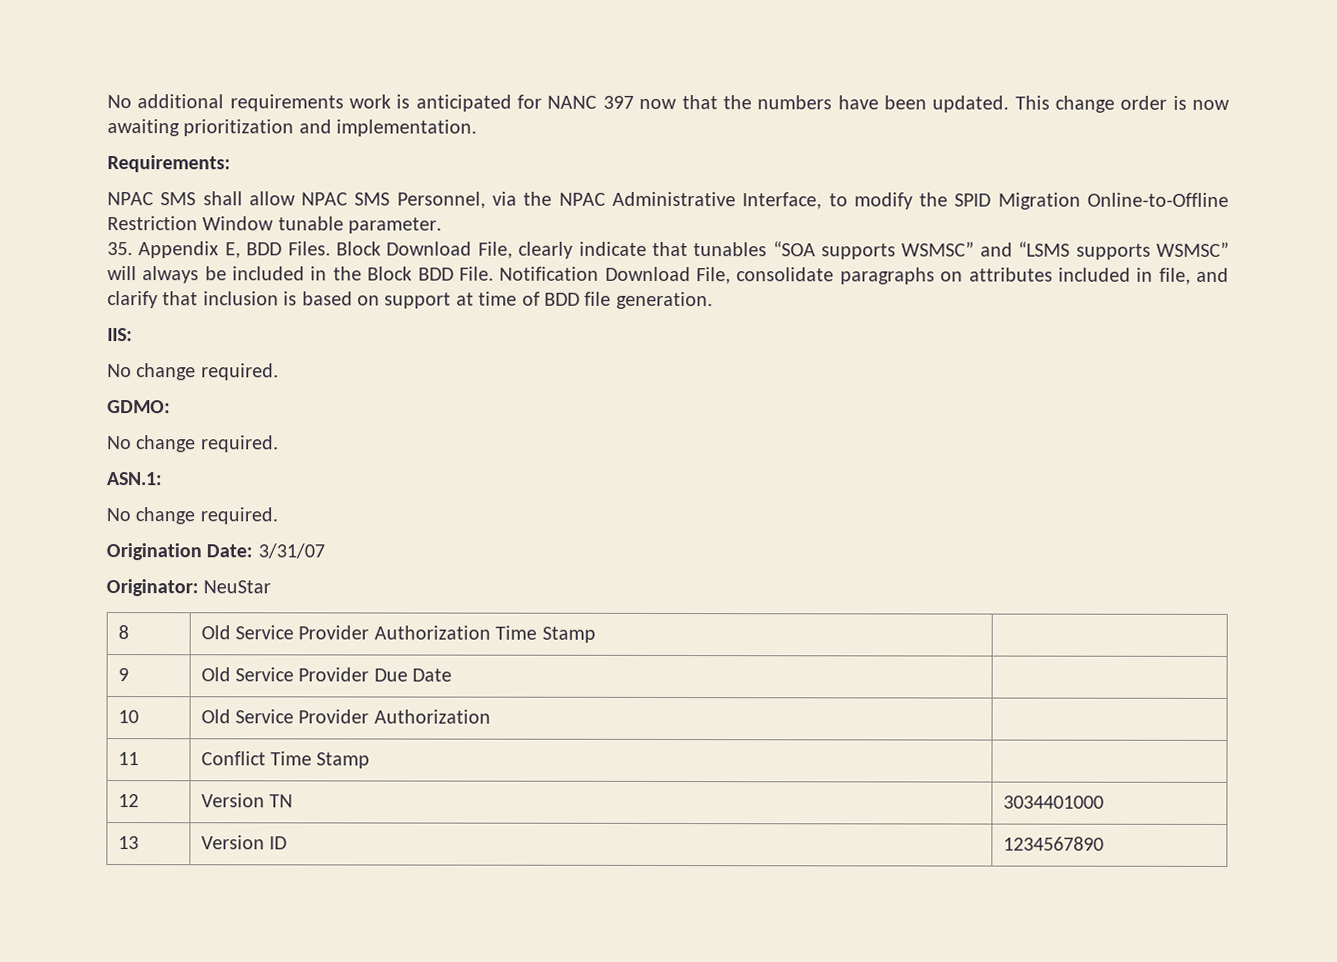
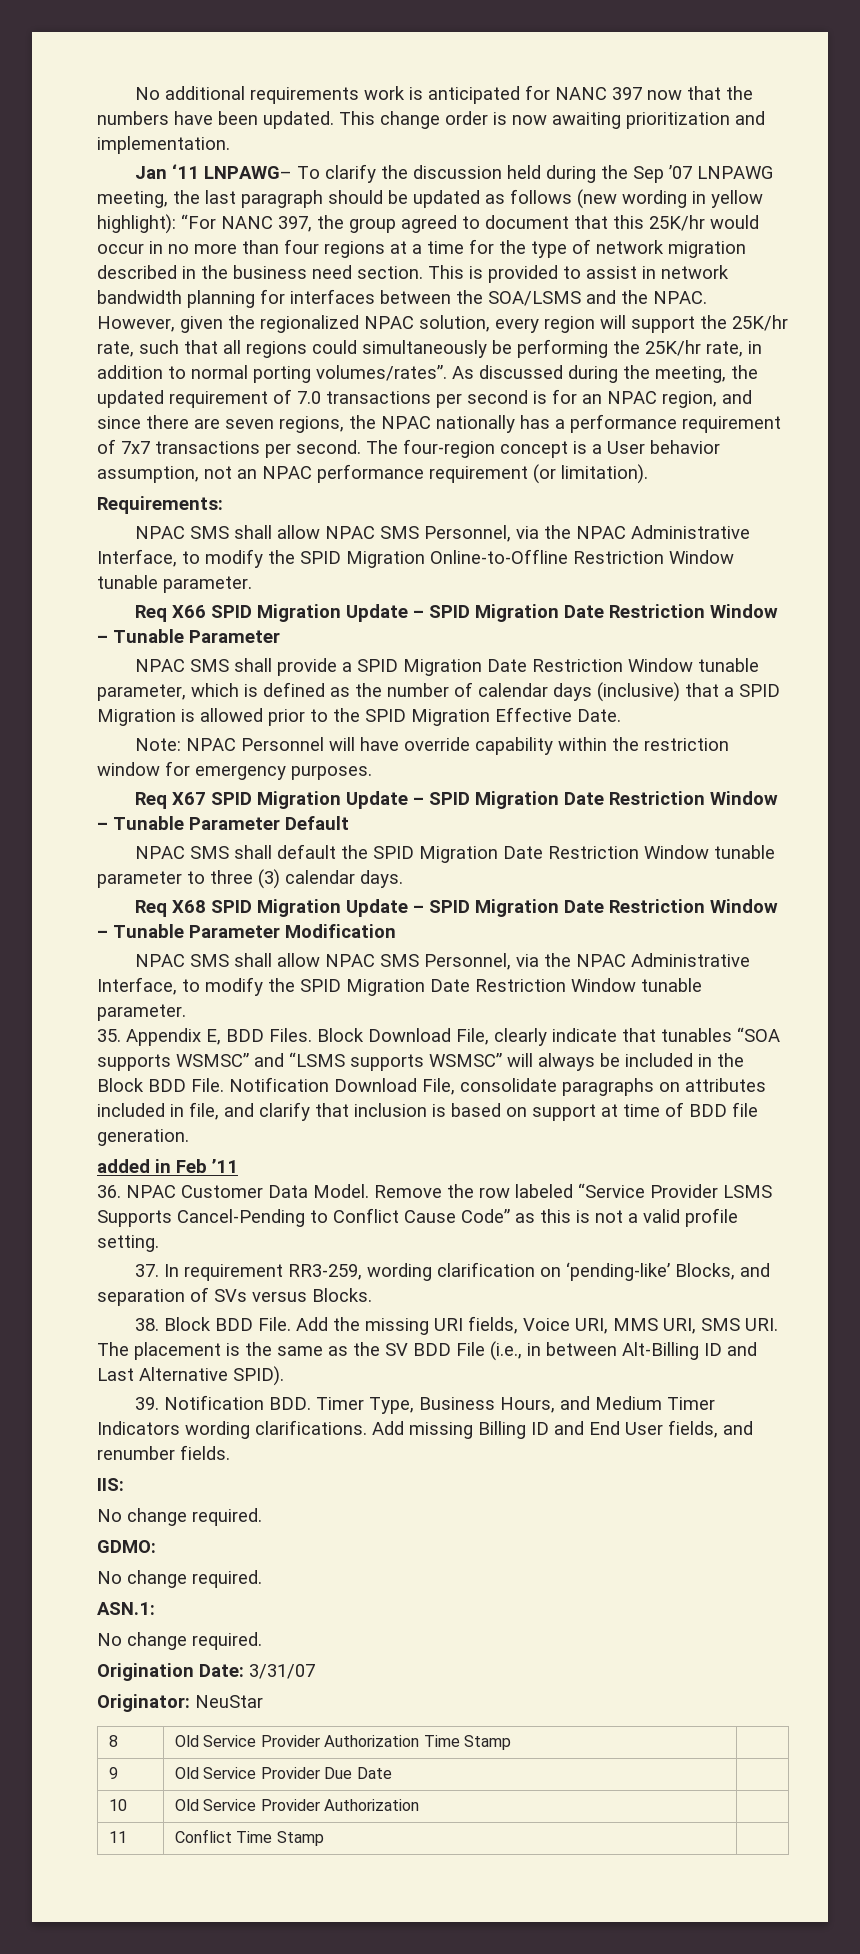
+ Jan ‘11 LNPAWG– To clarify the discussion held during the Sep ’07 LNPAWG meeting, the last paragraph should be updated as follows (new wording in yellow highlight): “For NANC 397, the group agreed to document that this 25K/hr would occur in no more than four regions at a time for the type of network migration described in the business need section. This is provided to assist in network bandwidth planning for interfaces between the SOA/LSMS and the NPAC. However, given the regionalized NPAC solution, every region will support the 25K/hr rate, such that all regions could simultaneously be performing the 25K/hr rate, in addition to normal porting volumes/rates”. As discussed during the meeting, the updated requirement of 7.0 transactions per second is for an NPAC region, and since there are seven regions, the NPAC nationally has a performance requirement of 7x7 transactions per second. The four-region concept is a User behavior assumption, not an NPAC performance requirement (or limitation).
+ Req X66 SPID Migration Update – SPID Migration Date Restriction Window – Tunable Parameter
+ NPAC SMS shall provide a SPID Migration Date Restriction Window tunable parameter, which is defined as the number of calendar days (inclusive) that a SPID Migration is allowed prior to the SPID Migration Effective Date.
+ Note: NPAC Personnel will have override capability within the restriction window for emergency purposes.
+ Req X67 SPID Migration Update – SPID Migration Date Restriction Window – Tunable Parameter Default
+ NPAC SMS shall default the SPID Migration Date Restriction Window tunable parameter to three (3) calendar days.
+ Req X68 SPID Migration Update – SPID Migration Date Restriction Window – Tunable Parameter Modification
+ NPAC SMS shall allow NPAC SMS Personnel, via the NPAC Administrative Interface, to modify the SPID Migration Date Restriction Window tunable parameter.
+ added in Feb ’11
+ 36. NPAC Customer Data Model. Remove the row labeled “Service Provider LSMS Supports Cancel-Pending to Conflict Cause Code” as this is not a valid profile setting.
+ 37. In requirement RR3-259, wording clarification on ‘pending-like’ Blocks, and separation of SVs versus Blocks.
+ 38. Block BDD File. Add the missing URI fields, Voice URI, MMS URI, SMS URI. The placement is the same as the SV BDD File (i.e., in between Alt-Billing ID and Last Alternative SPID).
+ 39. Notification BDD. Timer Type, Business Hours, and Medium Timer Indicators wording clarifications. Add missing Billing ID and End User fields, and renumber fields.
- 12 | Version TN | 3034401000
- 13 | Version ID | 1234567890

